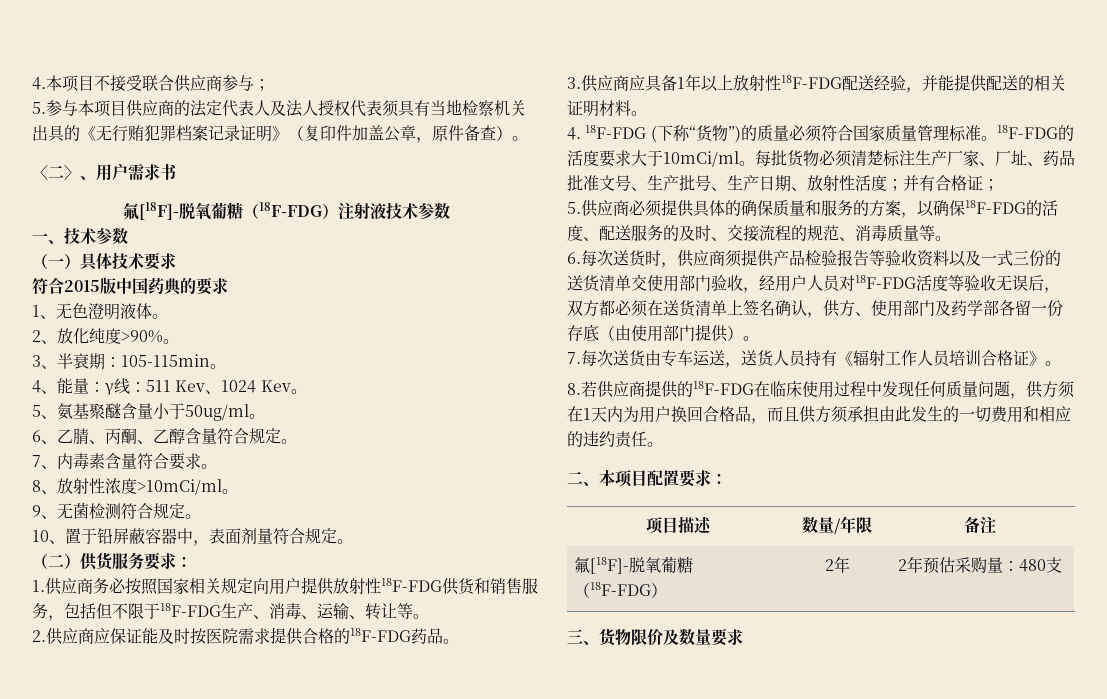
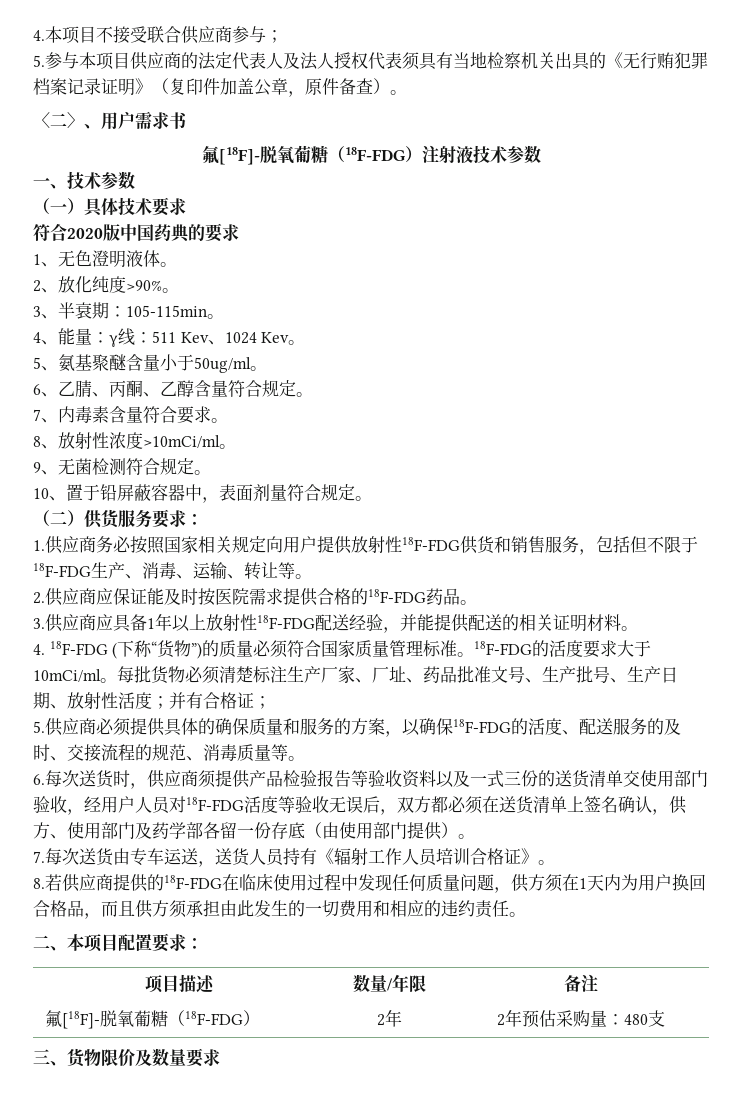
- 符合2015版中国药典的要求
+ 符合2020版中国药典的要求

